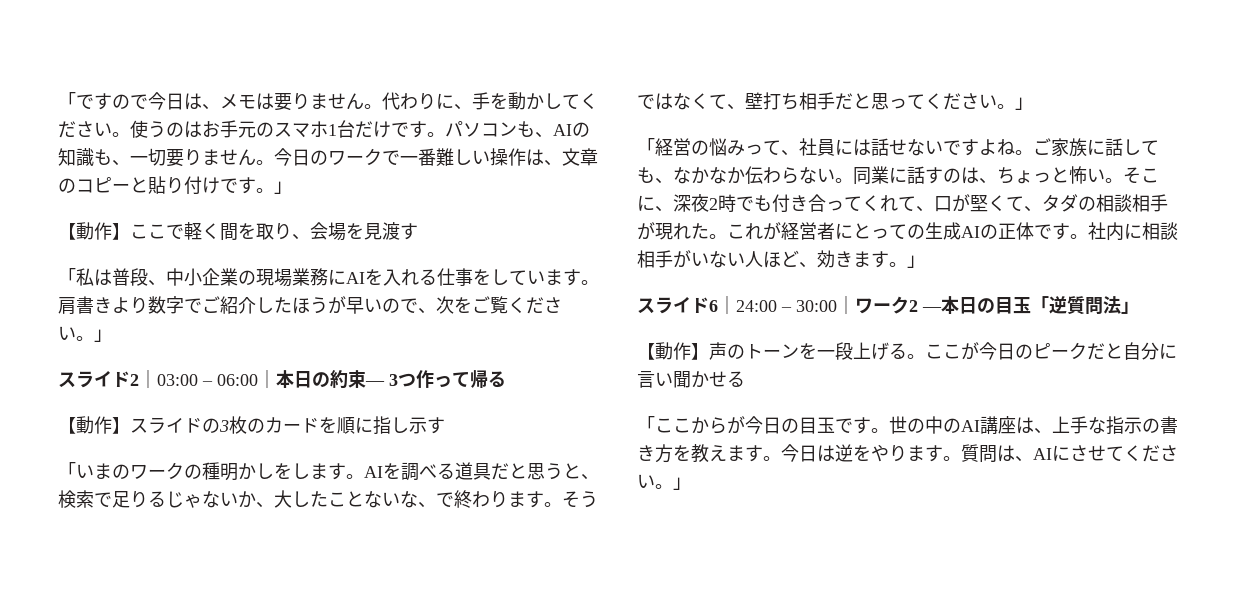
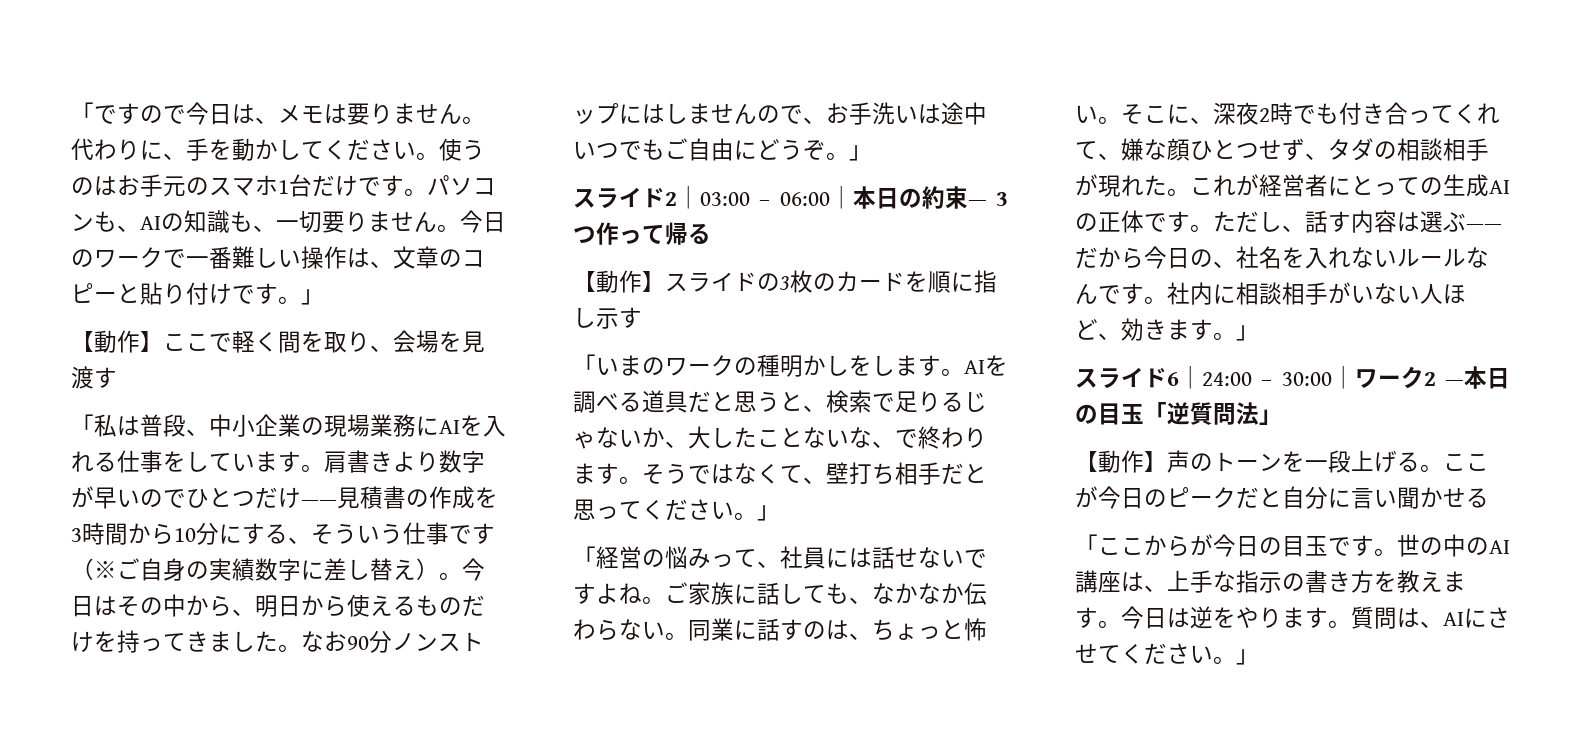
- 肩書きより数字でご紹介したほうが早いので、次をご覧ください。」
+ 肩書きより数字が早いのでひとつだけ——見積書の作成を3時間から10分にする、そういう仕事です（※ご自身の実績数字に差し替え）。今日はその中から、明日から使えるものだけを持ってきました。なお90分ノンストップにはしませんので、お手洗いは途中いつでもご自由にどうぞ。」
- そこに、深夜2時でも付き合ってくれて、口が堅くて、タダの相談相手が現れた。
+ そこに、深夜2時でも付き合ってくれて、嫌な顔ひとつせず、タダの相談相手が現れた。
+ ただし、話す内容は選ぶ——だから今日の、社名を入れないルールなんです。

